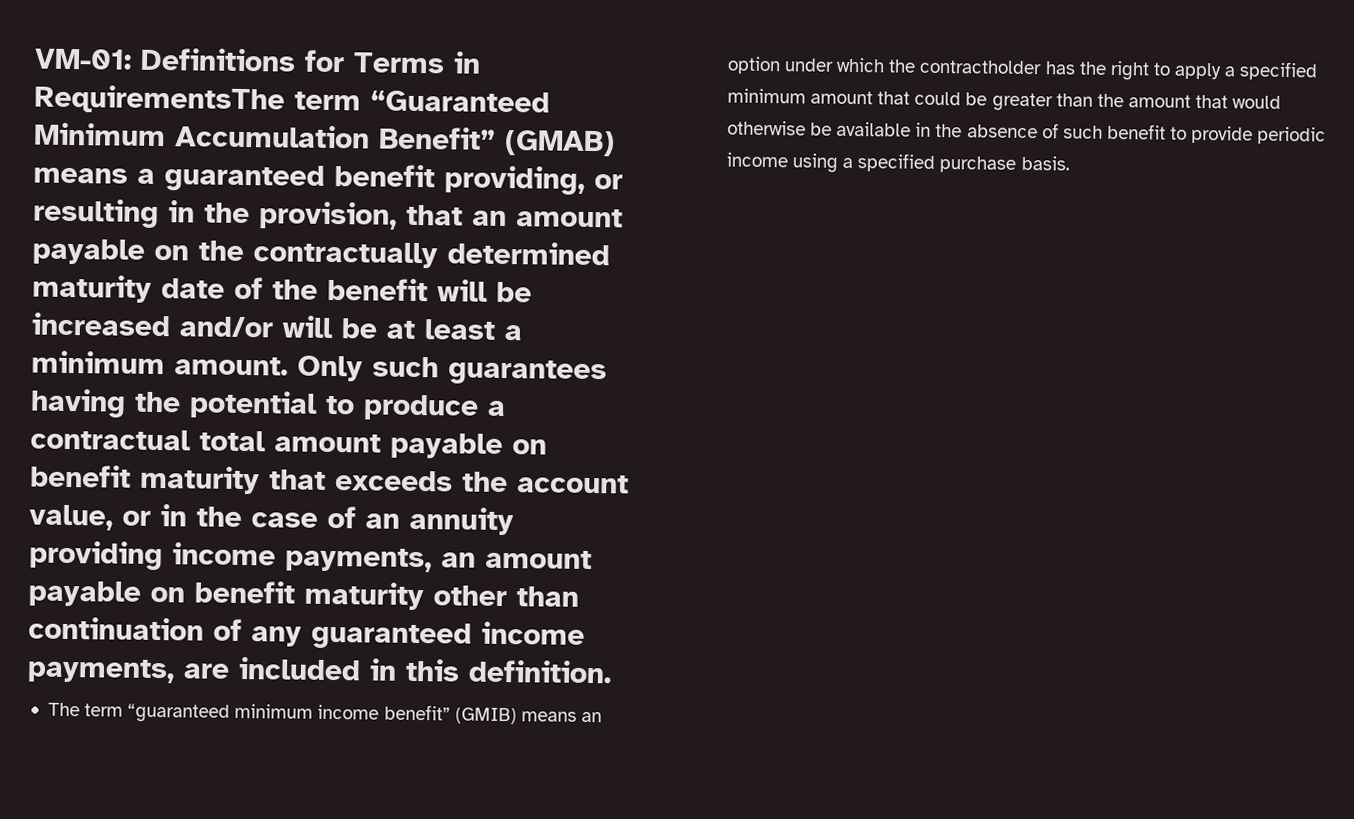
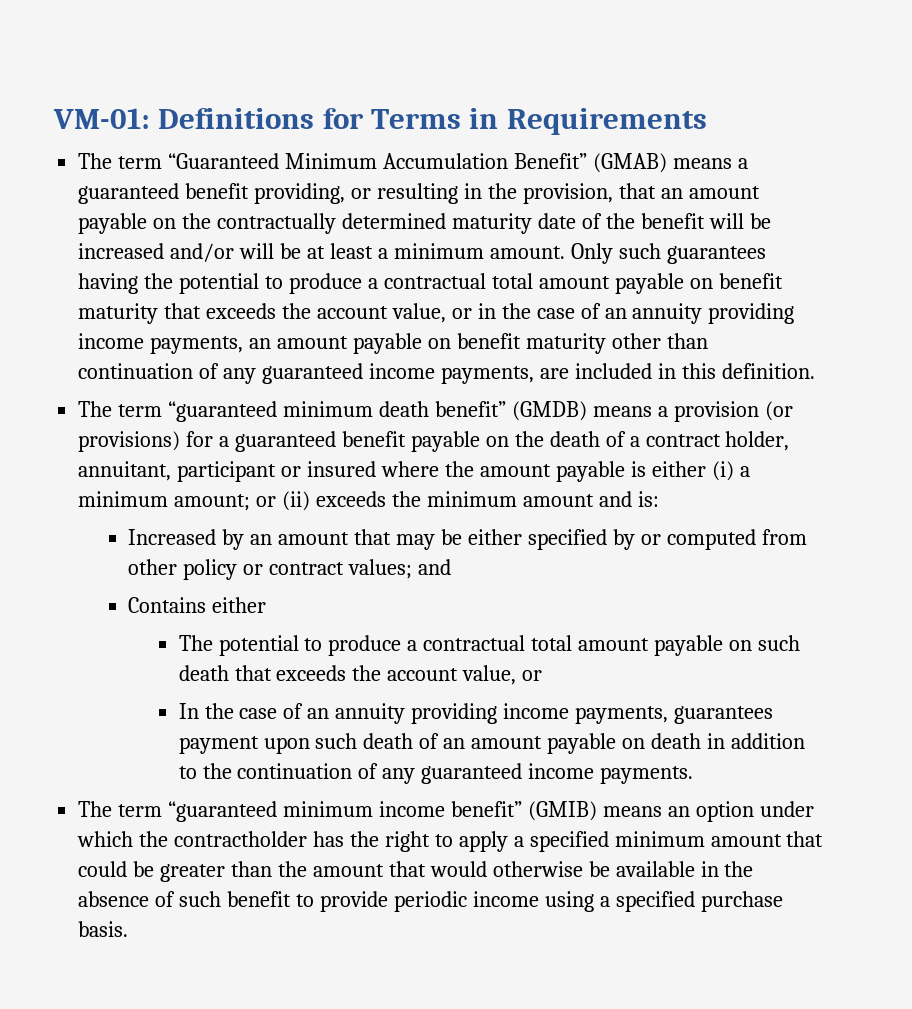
- VM-01: Definitions for Terms in RequirementsThe term “Guaranteed Minimum Accumulation Benefit” (GMAB) means a guaranteed benefit providing, or resulting in the provision, that an amount payable on the contractually determined maturity date of the benefit will be increased and/or will be at least a minimum amount.
+ VM-01: Definitions for Terms in Requirements
+ The term “Guaranteed Minimum Accumulation Benefit” (GMAB) means a guaranteed benefit providing, or resulting in the provision, that an amount payable on the contractually determined maturity date of the benefit will be increased and/or will be at least a minimum amount.
+ The term “guaranteed minimum death benefit” (GMDB) means a provision (or provisions) for a guaranteed benefit payable on the death of a contract holder, annuitant, participant or insured where the amount payable is either (i) a minimum amount; or (ii) exceeds the minimum amount and is:
+ Increased by an amount that may be either specified by or computed from other policy or contract values; and
+ Contains either
+ The potential to produce a contractual total amount payable on such death that exceeds the account value, or
+ In the case of an annuity providing income payments, guarantees payment upon such death of an amount payable on death in addition to the continuation of any guaranteed income payments.

